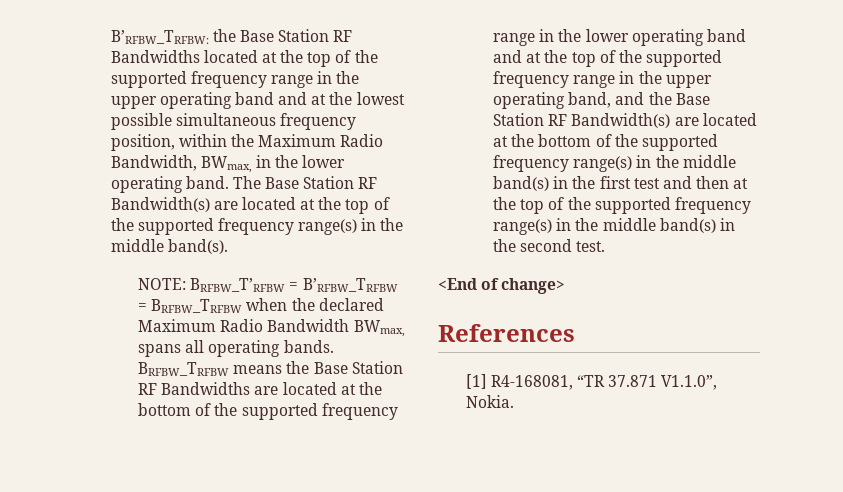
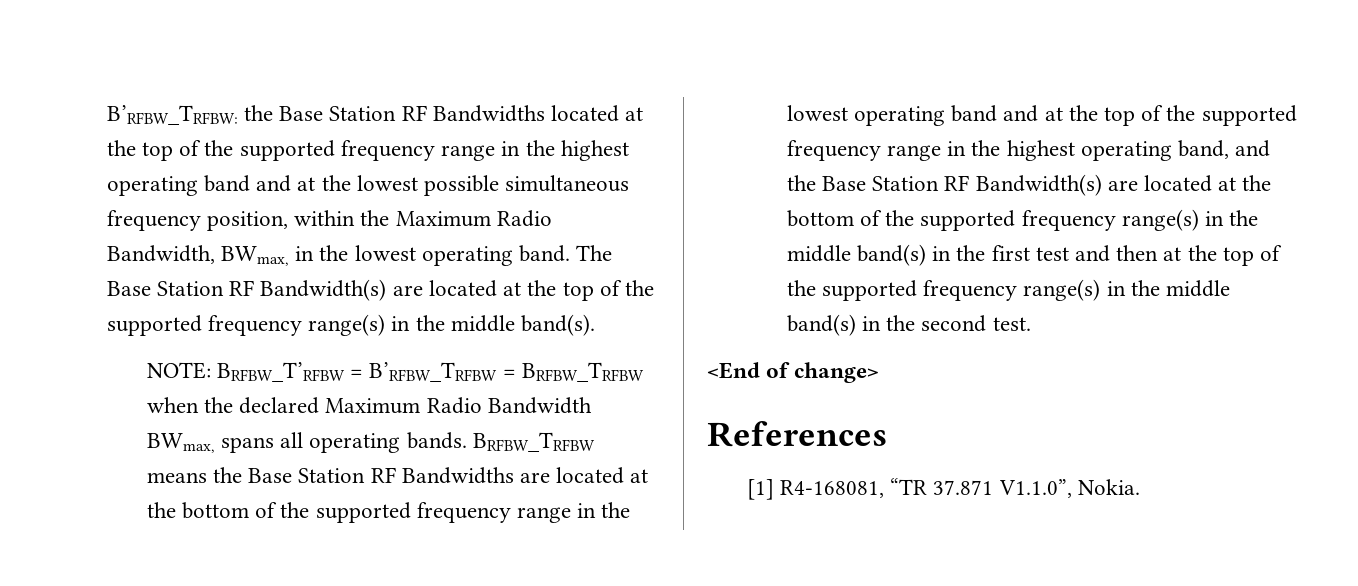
- B’RFBW_TRFBW: the Base Station RF Bandwidths located at the top of the supported frequency range in the upper operating band and at the lowest possible simultaneous frequency position, within the Maximum Radio Bandwidth, BWmax, in the lower operating band.
+ B’RFBW_TRFBW: the Base Station RF Bandwidths located at the top of the supported frequency range in the highest operating band and at the lowest possible simultaneous frequency position, within the Maximum Radio Bandwidth, BWmax, in the lowest operating band.
- BRFBW_TRFBW means the Base Station RF Bandwidths are located at the bottom of the supported frequency range in the lower operating band and at the top of the supported frequency range in the upper operating band, and the Base Station RF Bandwidth(s) are located at the bottom of the supported frequency range(s) in the middle band(s) in the first test and then at the top of the supported frequency range(s) in the middle band(s) in the second test.
+ BRFBW_TRFBW means the Base Station RF Bandwidths are located at the bottom of the supported frequency range in the lowest operating band and at the top of the supported frequency range in the highest operating band, and the Base Station RF Bandwidth(s) are located at the bottom of the supported frequency range(s) in the middle band(s) in the first test and then at the top of the supported frequency range(s) in the middle band(s) in the second test.

